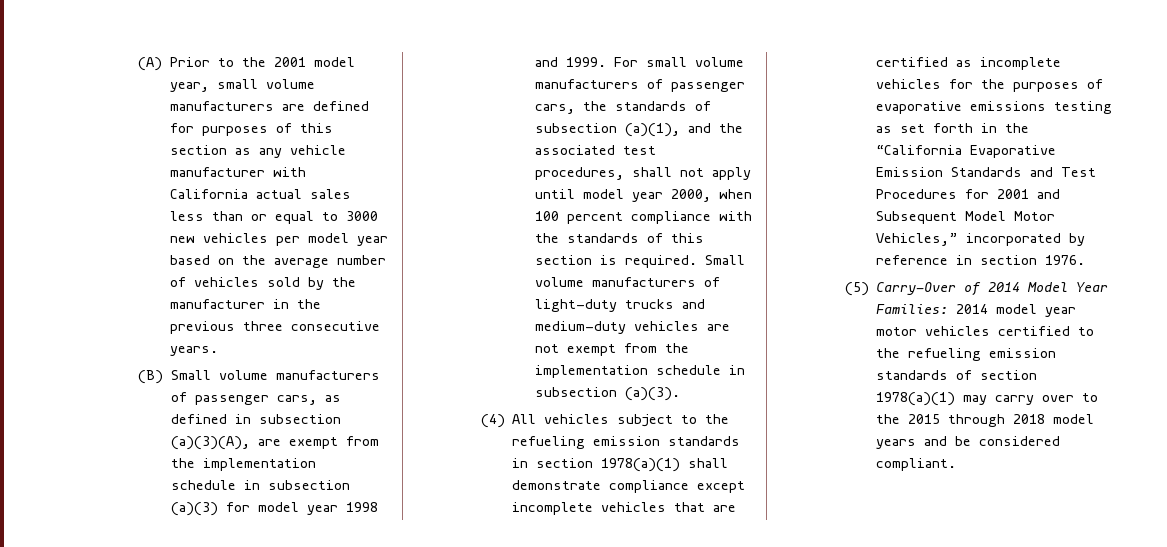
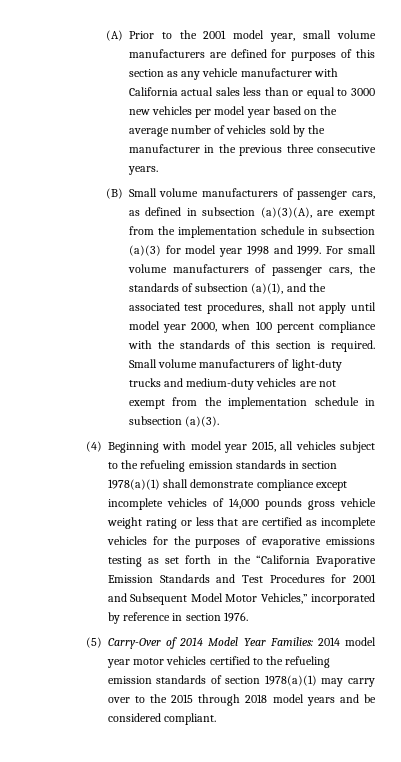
- (4) All vehicles subject to the refueling emission standards in section 1978(a)(1) shall demonstrate compliance except incomplete vehicles that are certified as incomplete vehicles for the purposes of evaporative emissions testing as set forth in the “California Evaporative Emission Standards and Test Procedures for 2001 and Subsequent Model Motor Vehicles,” incorporated by reference in section 1976.
+ (4) Beginning with model year 2015, all vehicles subject to the refueling emission standards in section 1978(a)(1) shall demonstrate compliance except incomplete vehicles of 14,000 pounds gross vehicle weight rating or less that are certified as incomplete vehicles for the purposes of evaporative emissions testing as set forth in the “California Evaporative Emission Standards and Test Procedures for 2001 and Subsequent Model Motor Vehicles,” incorporated by reference in section 1976.

